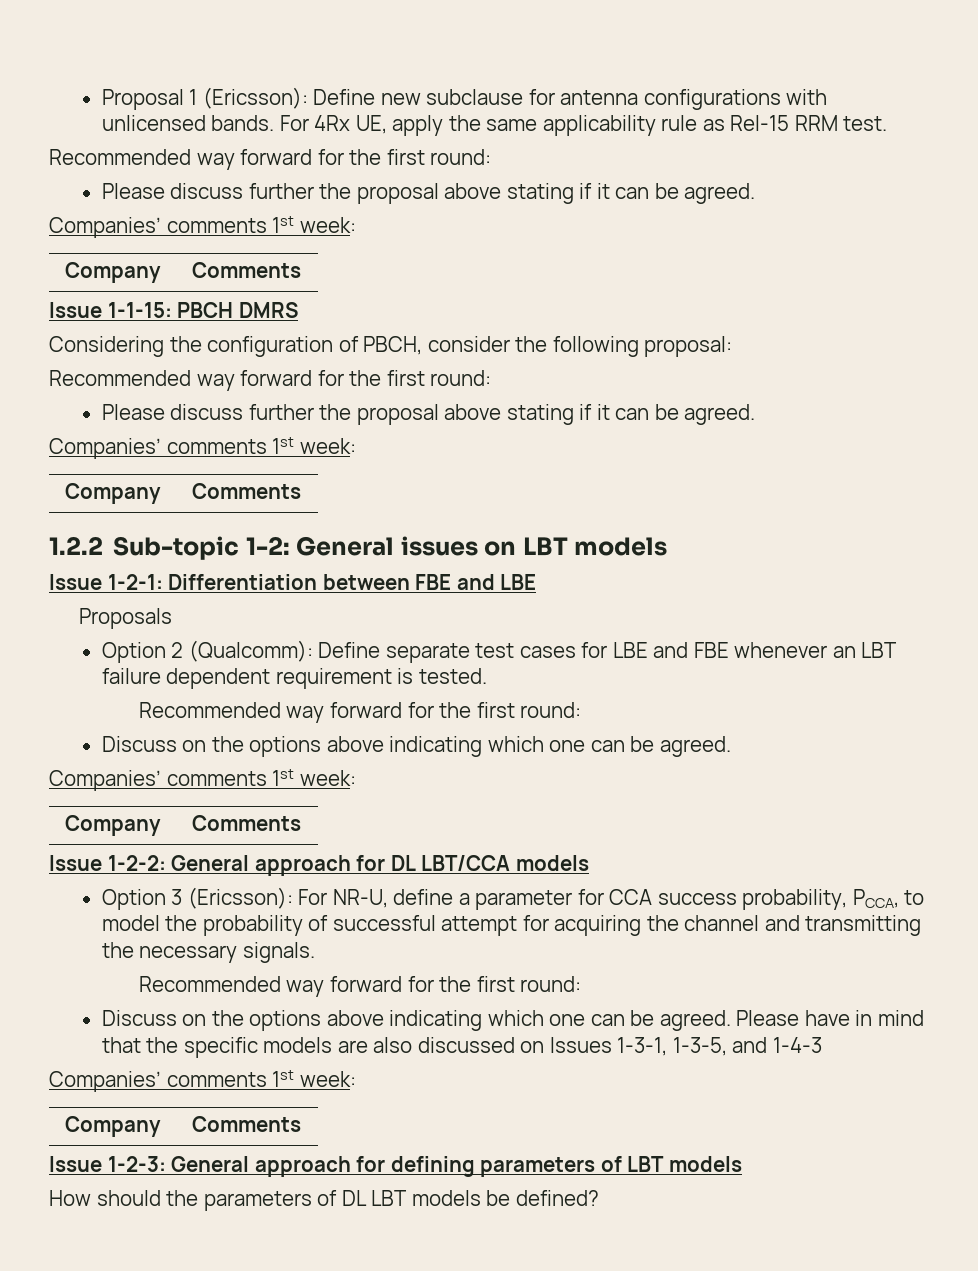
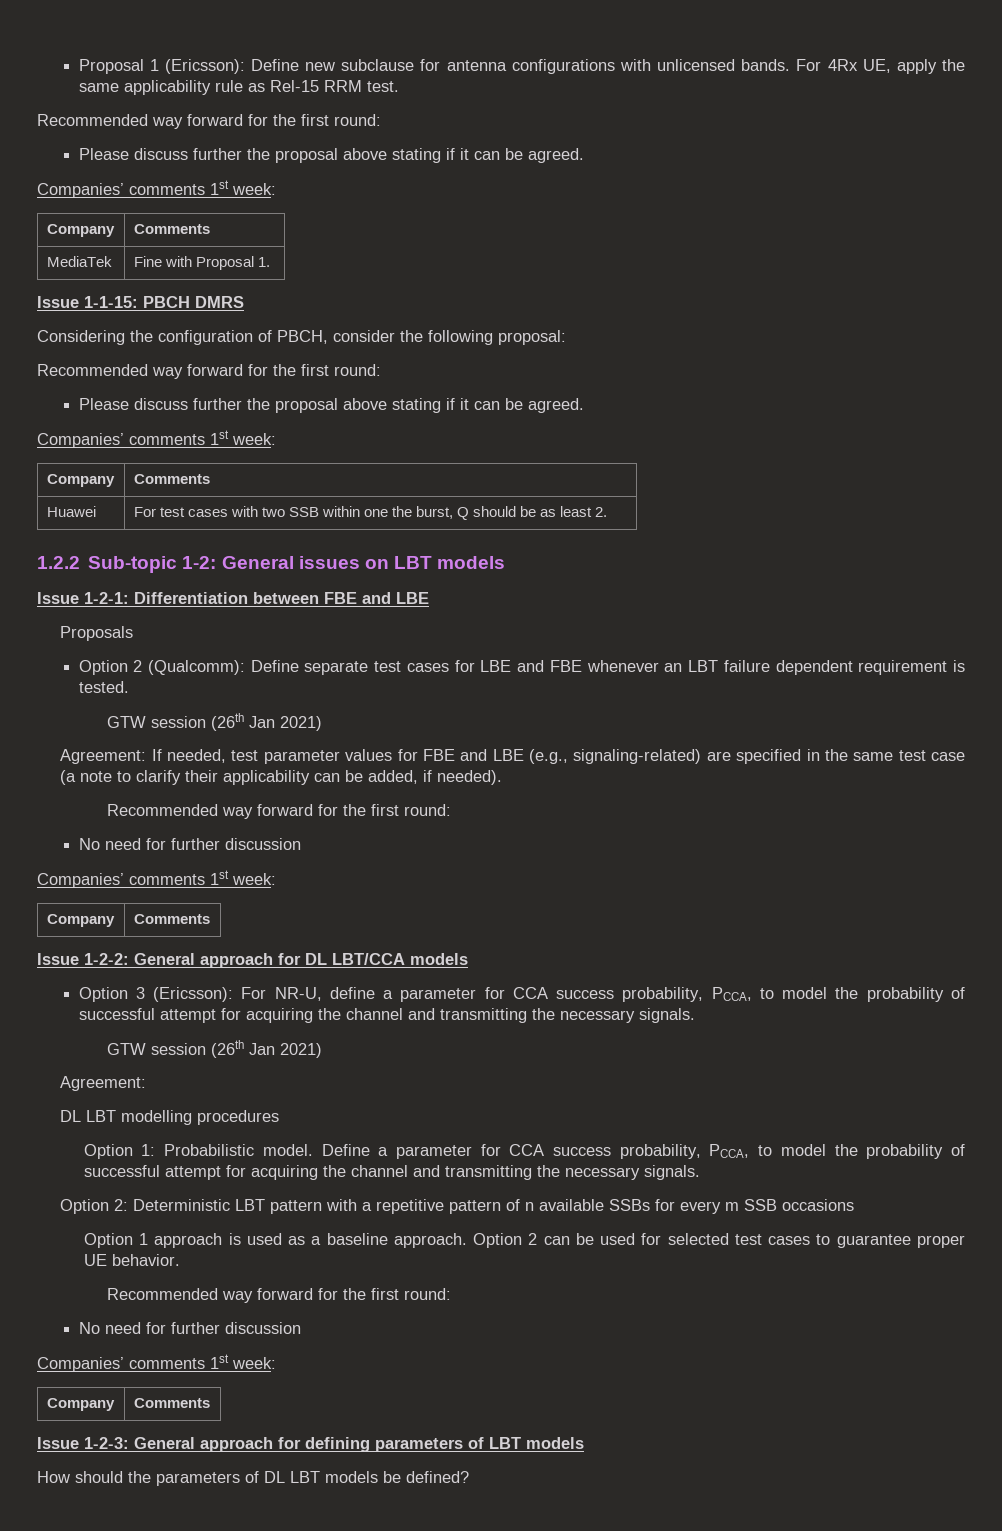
+ MediaTek | Fine with Proposal 1.
+ Huawei | For test cases with two SSB within one the burst, Q should be as least 2.
  Option 2 (Qualcomm): Define separate test cases for LBE and FBE whenever an LBT failure dependent requirement is tested.
+ GTW session (26th Jan 2021)
+ Agreement: If needed, test parameter values for FBE and LBE (e.g., signaling-related) are specified in the same test case (a note to clarify their applicability can be added, if needed).
  Recommended way forward for the first round:
- Discuss on the options above indicating which one can be agreed.
+ No need for further discussion
  Option 3 (Ericsson): For NR-U, define a parameter for CCA success probability, PCCA, to model the probability of successful attempt for acquiring the channel and transmitting the necessary signals.
+ GTW session (26th Jan 2021)
+ Agreement:
+ DL LBT modelling procedures
+ Option 1: Probabilistic model. Define a parameter for CCA success probability, PCCA, to model the probability of successful attempt for acquiring the channel and transmitting the necessary signals.
+ Option 2: Deterministic LBT pattern with a repetitive pattern of n available SSBs for every m SSB occasions
+ Option 1 approach is used as a baseline approach. Option 2 can be used for selected test cases to guarantee proper UE behavior.
  Recommended way forward for the first round:
- Discuss on the options above indicating which one can be agreed. Please have in mind that the specific models are also discussed on Issues 1-3-1, 1-3-5, and 1-4-3
+ No need for further discussion

